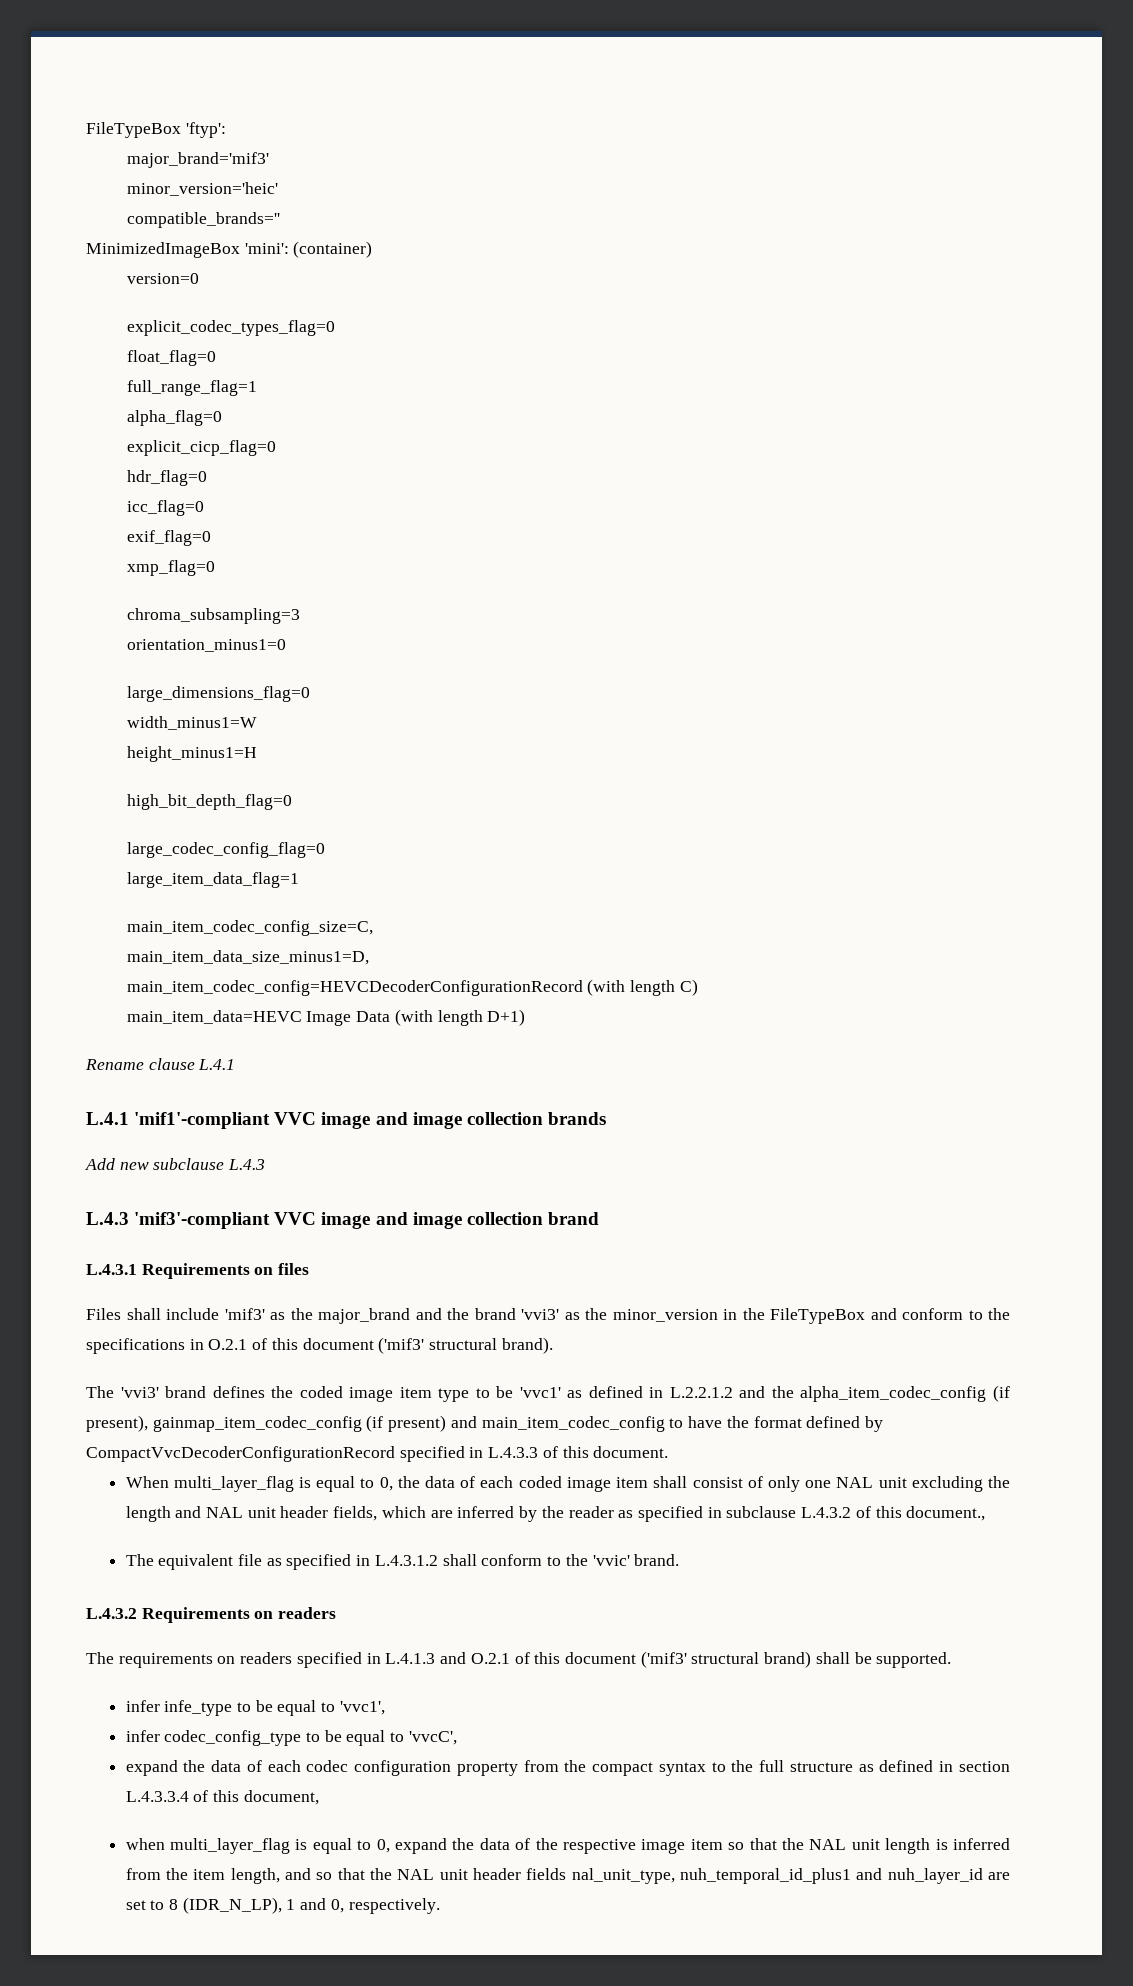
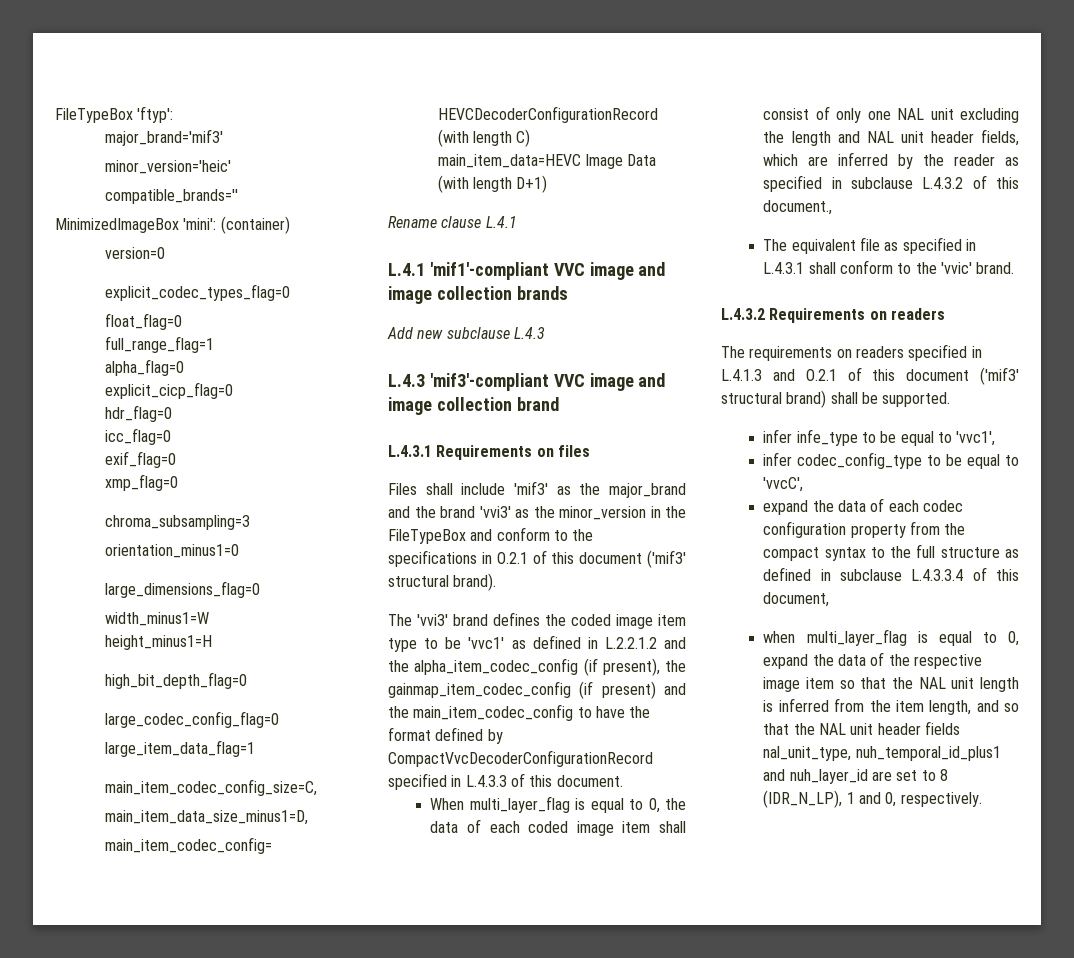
- The 'vvi3' brand defines the coded image item type to be 'vvc1' as defined in L.2.2.1.2 and the alpha_item_codec_config (if present), gainmap_item_codec_config (if present) and main_item_codec_config to have the format defined by CompactVvcDecoderConfigurationRecord specified in L.4.3.3 of this document.
+ The 'vvi3' brand defines the coded image item type to be 'vvc1' as defined in L.2.2.1.2 and the alpha_item_codec_config (if present), the gainmap_item_codec_config (if present) and the main_item_codec_config to have the format defined by CompactVvcDecoderConfigurationRecord specified in L.4.3.3 of this document.
- The equivalent file as specified in L.4.3.1.2 shall conform to the 'vvic' brand.
+ The equivalent file as specified in L.4.3.1 shall conform to the 'vvic' brand.
- expand the data of each codec configuration property from the compact syntax to the full structure as defined in section L.4.3.3.4 of this document,
+ expand the data of each codec configuration property from the compact syntax to the full structure as defined in subclause L.4.3.3.4 of this document,

